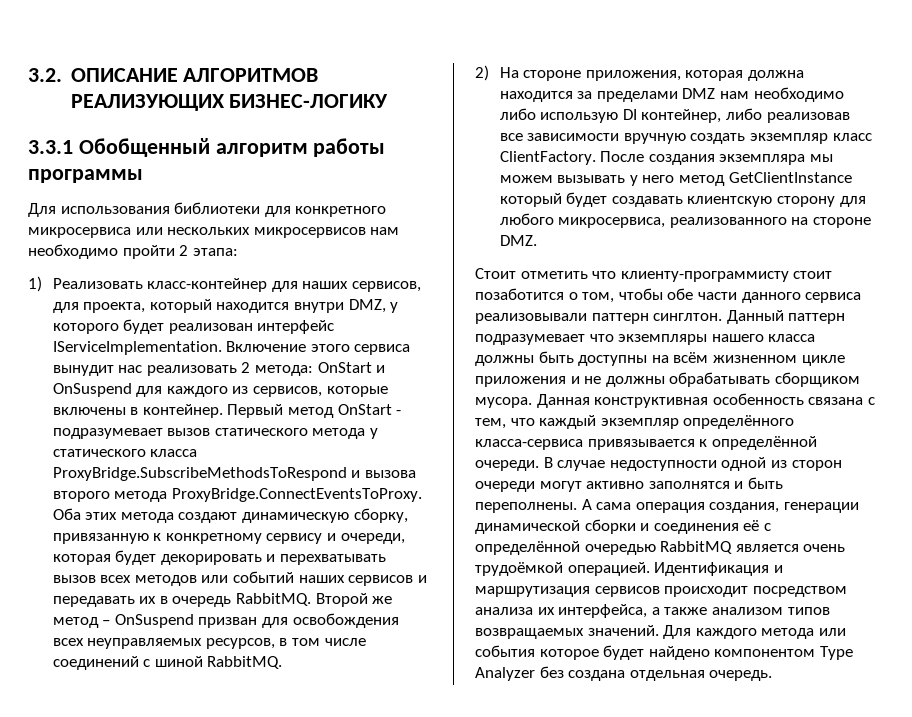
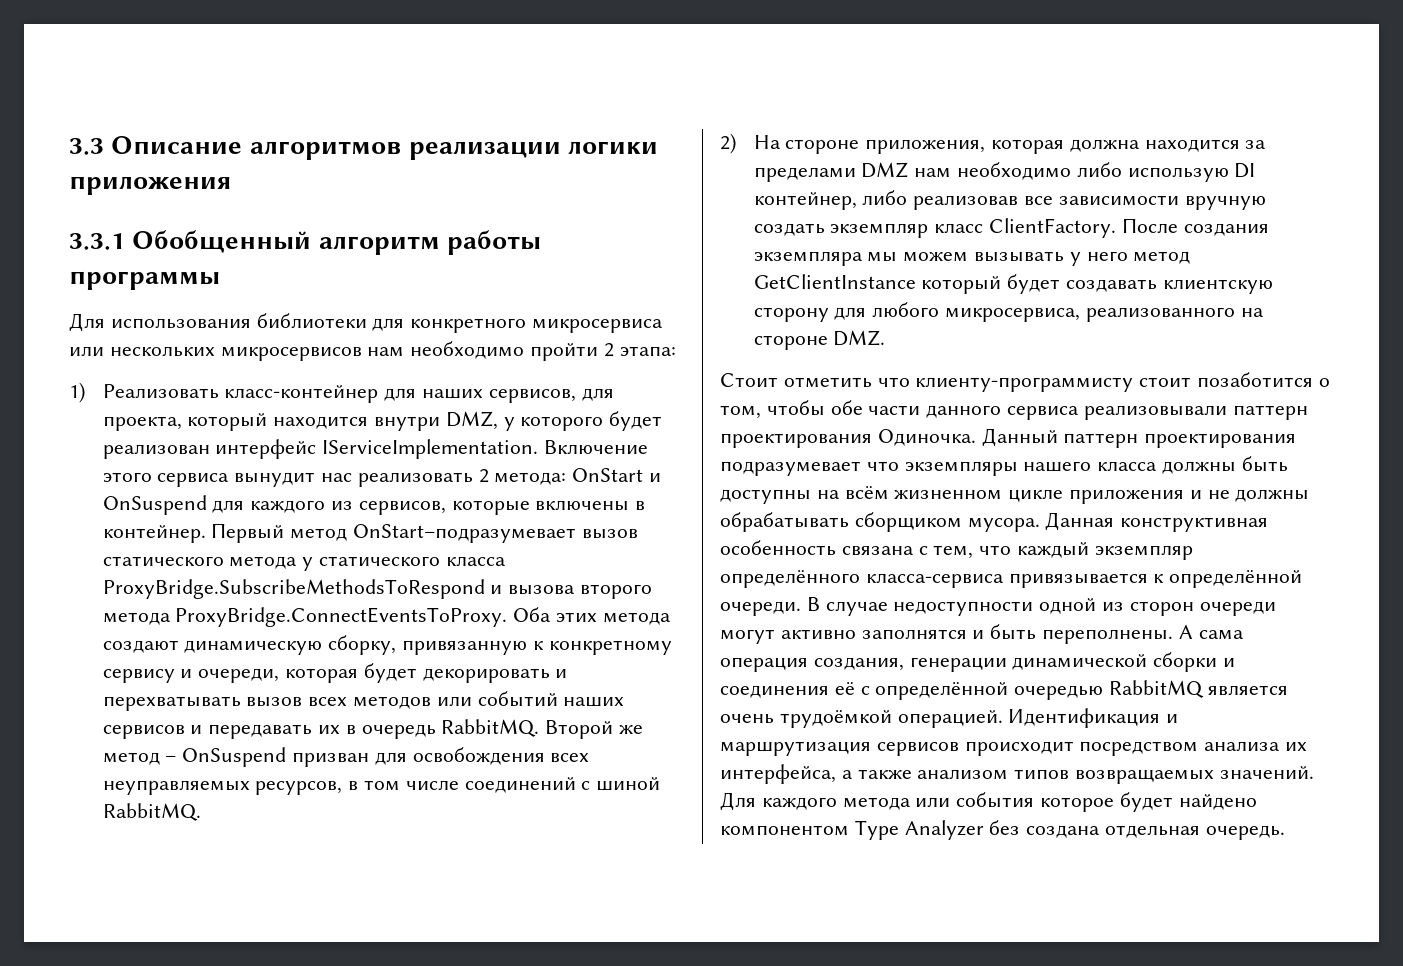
- 3.2. ОПИСАНИЕ АЛГОРИТМОВ РЕАЛИЗУЮЩИХ БИЗНЕС-ЛОГИКУ
+ 3.3 Описание алгоритмов реализации логики приложения
- Первый метод OnStart - подразумевает вызов статического метода у статического класса ProxyBridge.SubscribeMethodsToRespond и вызова второго метода ProxyBridge.ConnectEventsToProxy. Оба этих метода создают динамическую сборку, привязанную к конкретному сервису и очереди, которая будет декорировать и перехватывать вызов всех методов или событий наших сервисов и передавать их в очередь RabbitMQ.
+ Первый метод OnStart–подразумевает вызов статического метода у статического класса ProxyBridge.SubscribeMethodsToRespond и вызова второго метода ProxyBridge.ConnectEventsToProxy. Оба этих метода создают динамическую сборку, привязанную к конкретному сервису и очереди, которая будет декорировать и перехватывать вызов всех методов или событий наших сервисов и передавать их в очередь RabbitMQ.
- Стоит отметить что клиенту-программисту стоит позаботится о том, чтобы обе части данного сервиса реализовывали паттерн синглтон.
+ Стоит отметить что клиенту-программисту стоит позаботится о том, чтобы обе части данного сервиса реализовывали паттерн проектирования Одиночка.
- Данный паттерн подразумевает что экземпляры нашего класса должны быть доступны на всём жизненном цикле приложения и не должны обрабатывать сборщиком мусора.
+ Данный паттерн проектирования подразумевает что экземпляры нашего класса должны быть доступны на всём жизненном цикле приложения и не должны обрабатывать сборщиком мусора.

